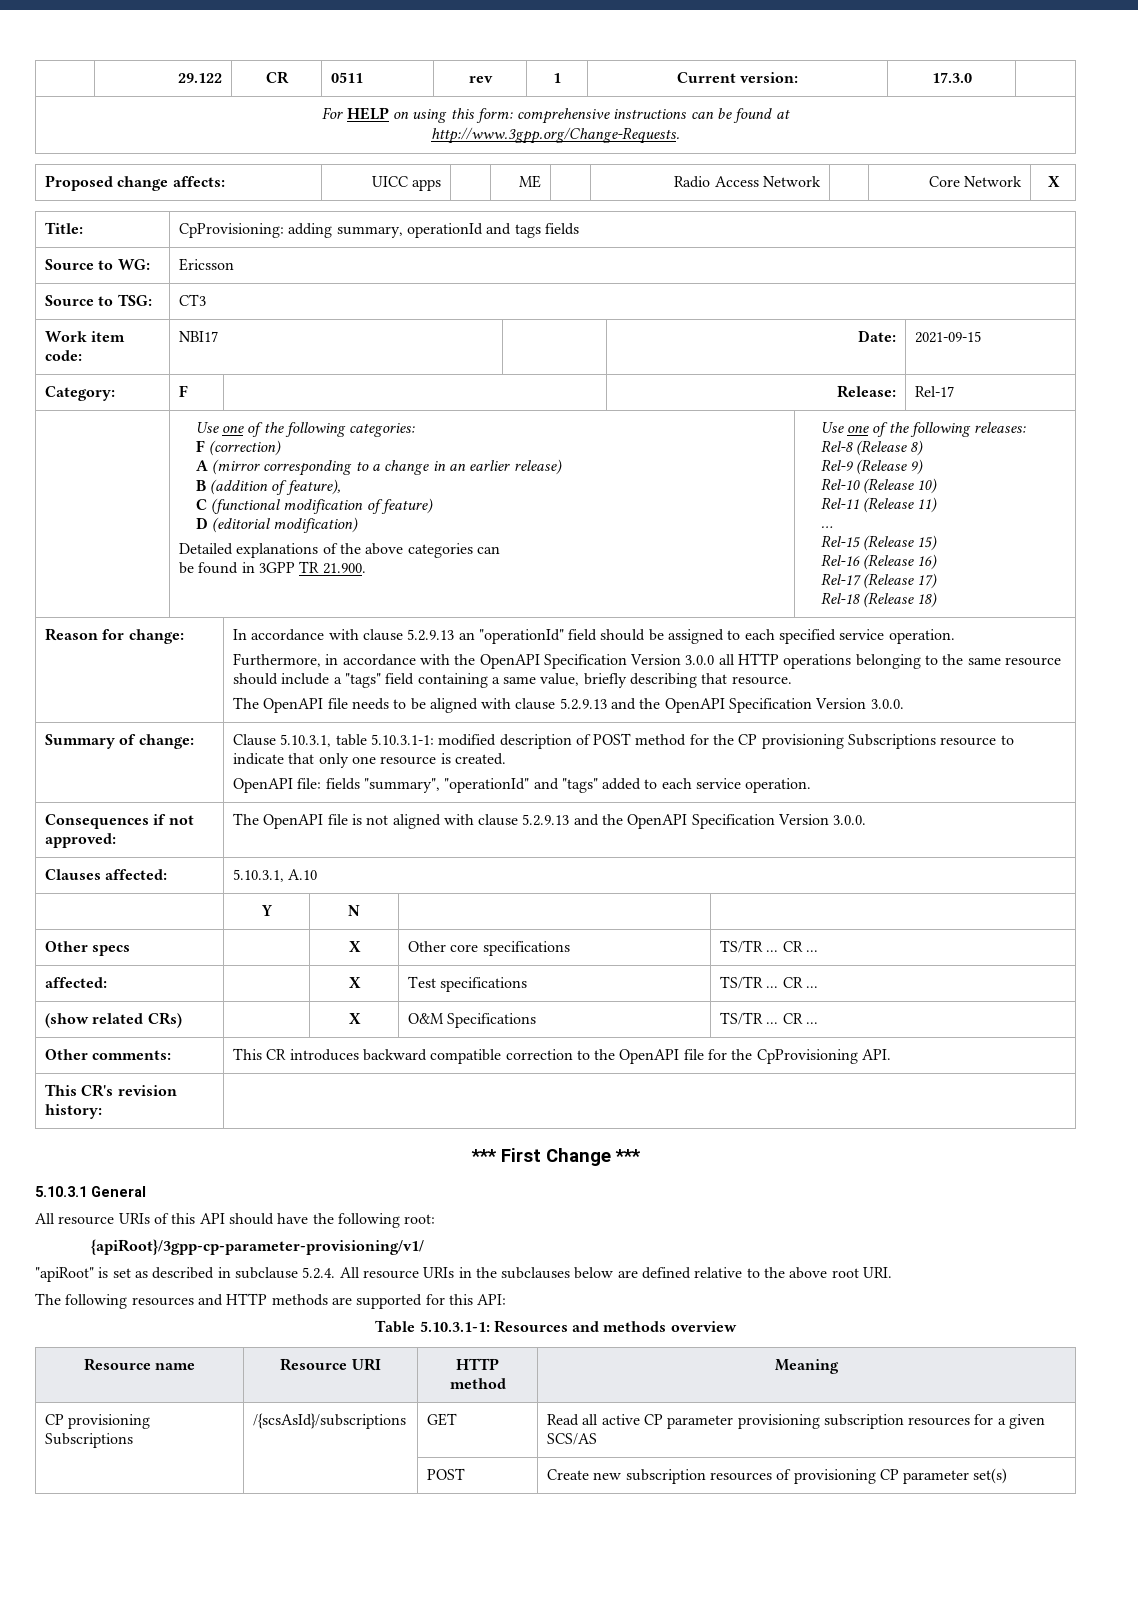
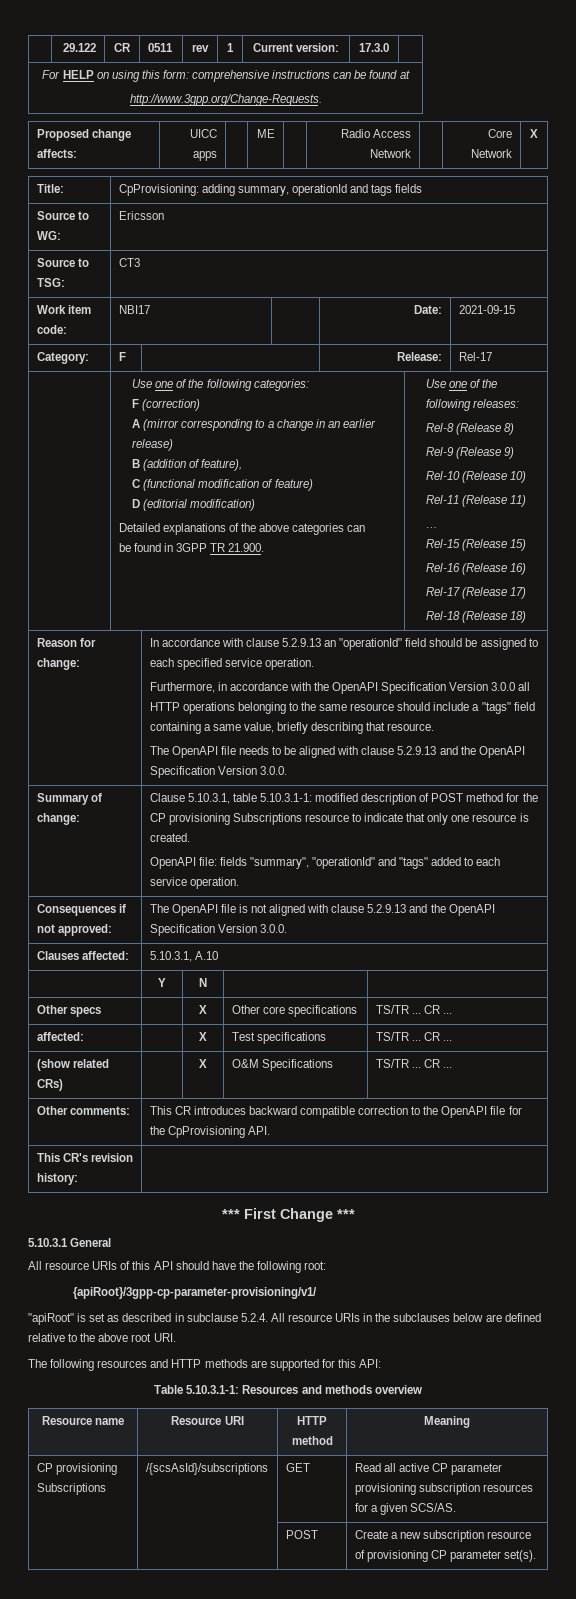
- CP provisioning Subscriptions | /{scsAsId}/subscriptions | GET | Read all active CP parameter provisioning subscription resources for a given SCS/AS
+ CP provisioning Subscriptions | /{scsAsId}/subscriptions | GET | Read all active CP parameter provisioning subscription resources for a given SCS/AS.
- | | POST | Create new subscription resources of provisioning CP parameter set(s)
+ | | POST | Create a new subscription resource of provisioning CP parameter set(s).

